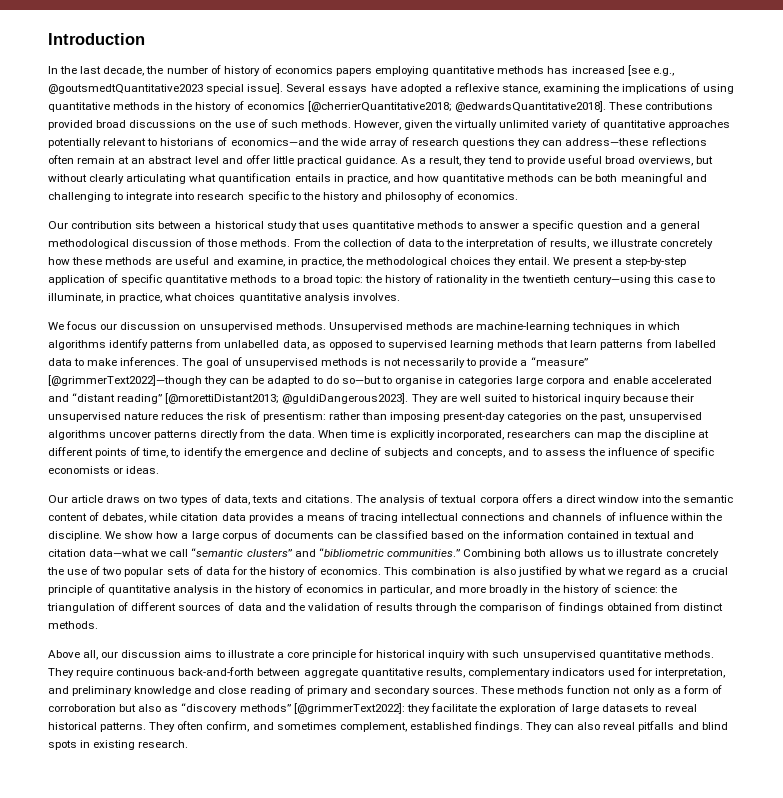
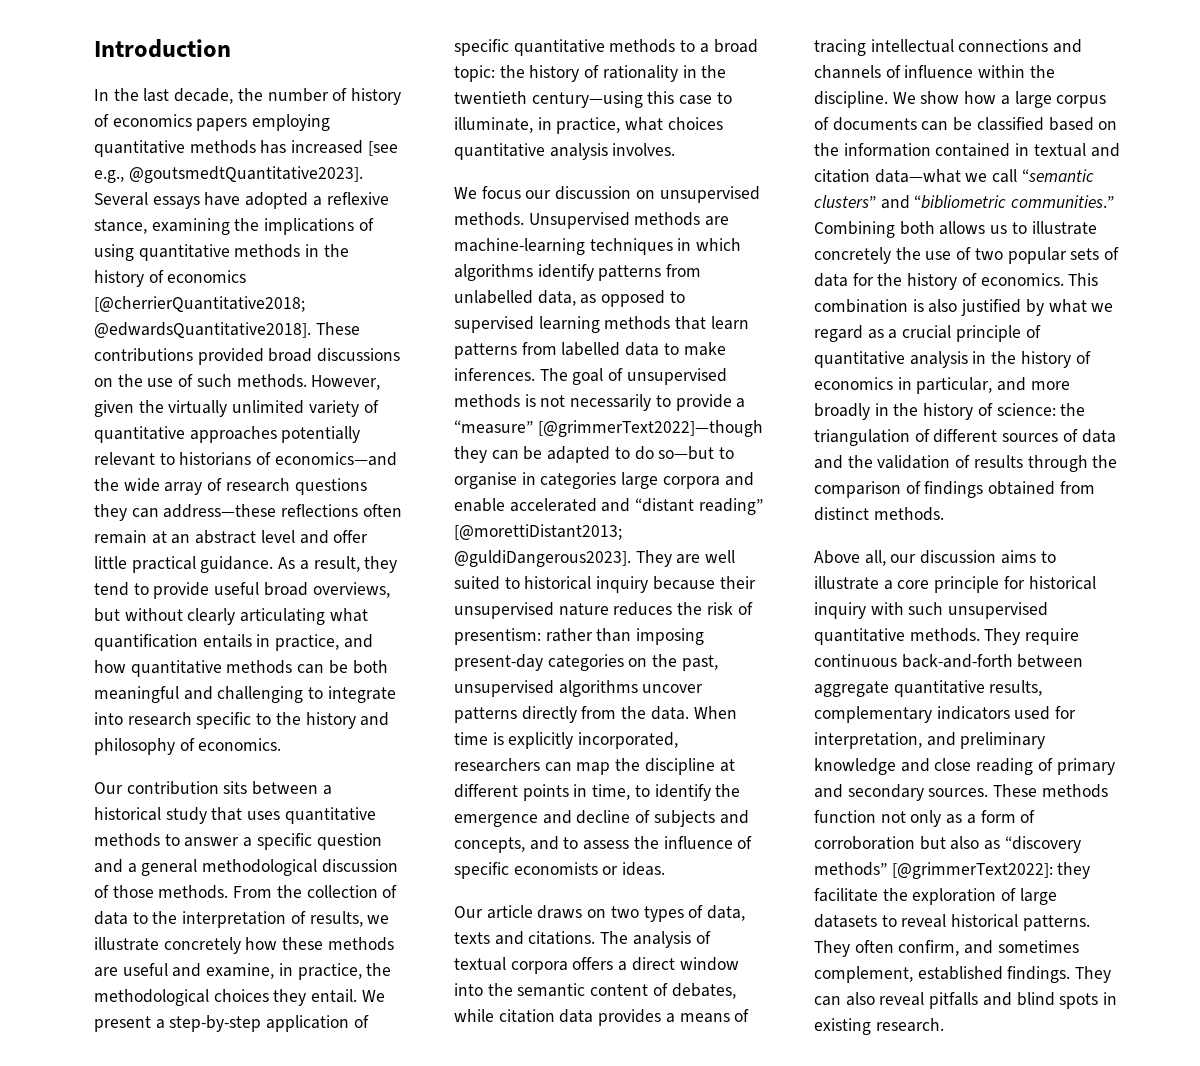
- In the last decade, the number of history of economics papers employing quantitative methods has increased [see e.g., @goutsmedtQuantitative2023 special issue].
+ In the last decade, the number of history of economics papers employing quantitative methods has increased [see e.g., @goutsmedtQuantitative2023].
- When time is explicitly incorporated, researchers can map the discipline at different points of time, to identify the emergence and decline of subjects and concepts, and to assess the influence of specific economists or ideas.
+ When time is explicitly incorporated, researchers can map the discipline at different points in time, to identify the emergence and decline of subjects and concepts, and to assess the influence of specific economists or ideas.

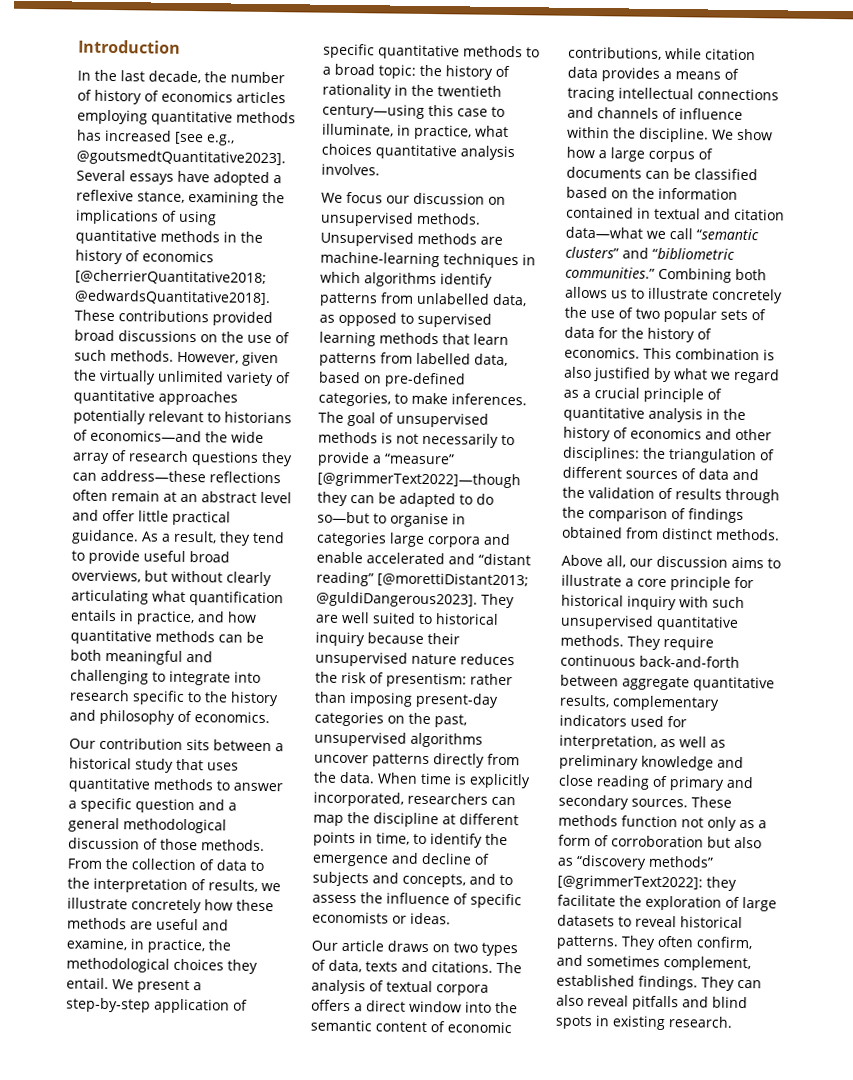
- In the last decade, the number of history of economics papers employing quantitative methods has increased [see e.g., @goutsmedtQuantitative2023].
+ In the last decade, the number of history of economics articles employing quantitative methods has increased [see e.g., @goutsmedtQuantitative2023].
- Unsupervised methods are machine-learning techniques in which algorithms identify patterns from unlabelled data, as opposed to supervised learning methods that learn patterns from labelled data to make inferences.
+ Unsupervised methods are machine-learning techniques in which algorithms identify patterns from unlabelled data, as opposed to supervised learning methods that learn patterns from labelled data, based on pre-defined categories, to make inferences.
- The analysis of textual corpora offers a direct window into the semantic content of debates, while citation data provides a means of tracing intellectual connections and channels of influence within the discipline.
+ The analysis of textual corpora offers a direct window into the semantic content of economic contributions, while citation data provides a means of tracing intellectual connections and channels of influence within the discipline.
- This combination is also justified by what we regard as a crucial principle of quantitative analysis in the history of economics in particular, and more broadly in the history of science: the triangulation of different sources of data and the validation of results through the comparison of findings obtained from distinct methods.
+ This combination is also justified by what we regard as a crucial principle of quantitative analysis in the history of economics and other disciplines: the triangulation of different sources of data and the validation of results through the comparison of findings obtained from distinct methods.
- They require continuous back-and-forth between aggregate quantitative results, complementary indicators used for interpretation, and preliminary knowledge and close reading of primary and secondary sources.
+ They require continuous back-and-forth between aggregate quantitative results, complementary indicators used for interpretation, as well as preliminary knowledge and close reading of primary and secondary sources.

